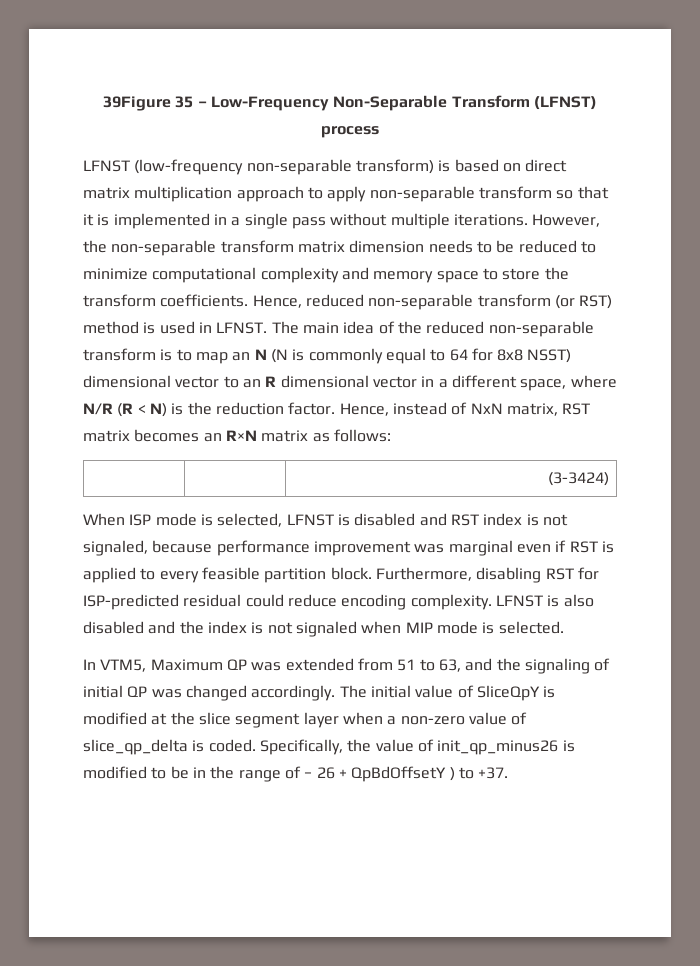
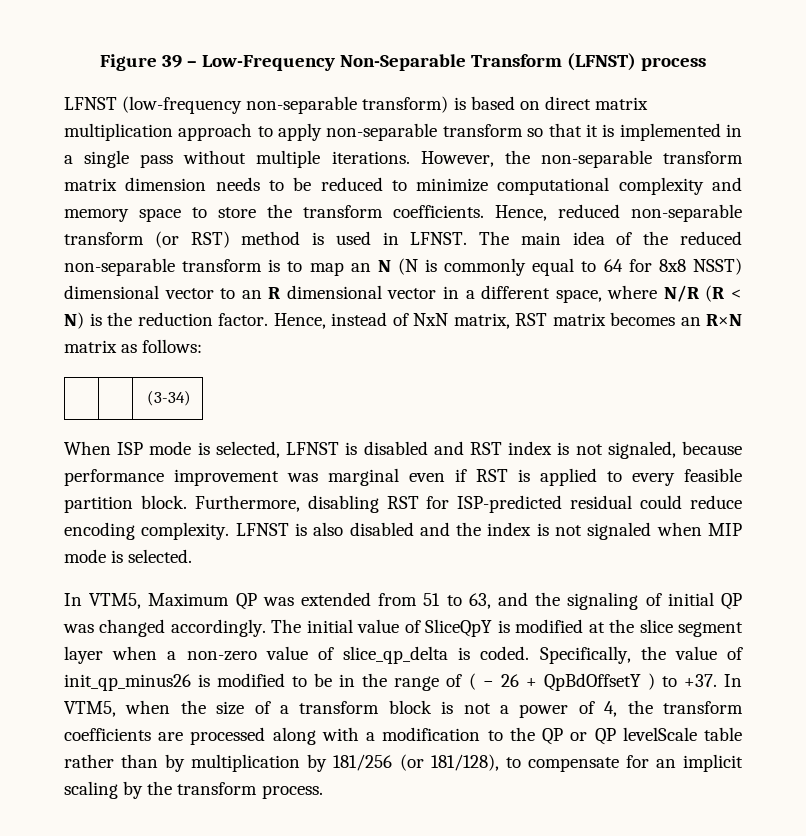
- 39Figure 35 – Low-Frequency Non-Separable Transform (LFNST) process
+ Figure 39 – Low-Frequency Non-Separable Transform (LFNST) process
- | | (3-3424)
+ | | (3-34)
- Specifically, the value of init_qp_minus26 is modified to be in the range of − 26 + QpBdOffsetY ) to +37.
+ Specifically, the value of init_qp_minus26 is modified to be in the range of ( − 26 + QpBdOffsetY ) to +37.
+ In VTM5, when the size of a transform block is not a power of 4, the transform coefficients are processed along with a modification to the QP or QP levelScale table rather than by multiplication by 181/256 (or 181/128), to compensate for an implicit scaling by the transform process.

